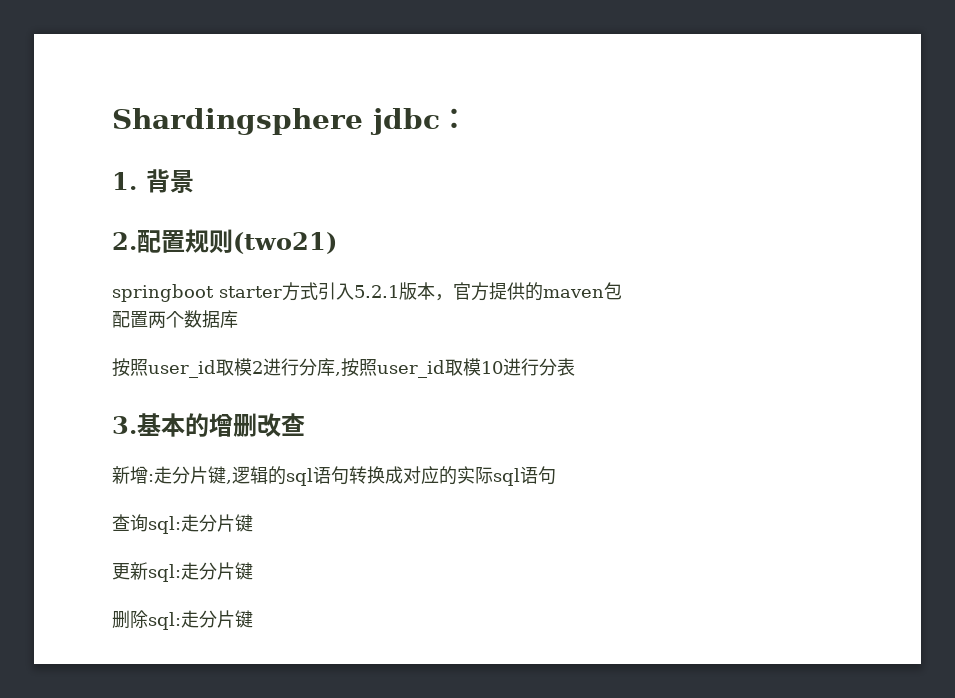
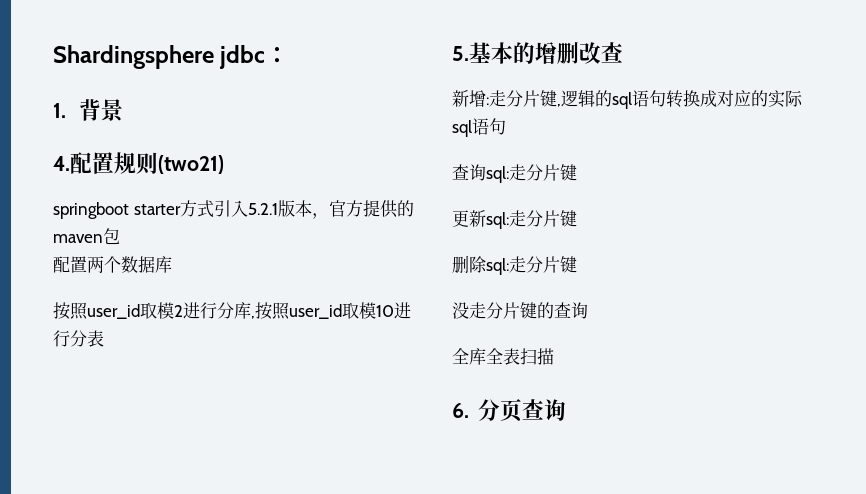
- 2.配置规则(two21)
+ 4.配置规则(two21)
- 3.基本的增删改查
+ 5.基本的增删改查
+ 没走分片键的查询
+ 全库全表扫描
+ 6.分页查询

